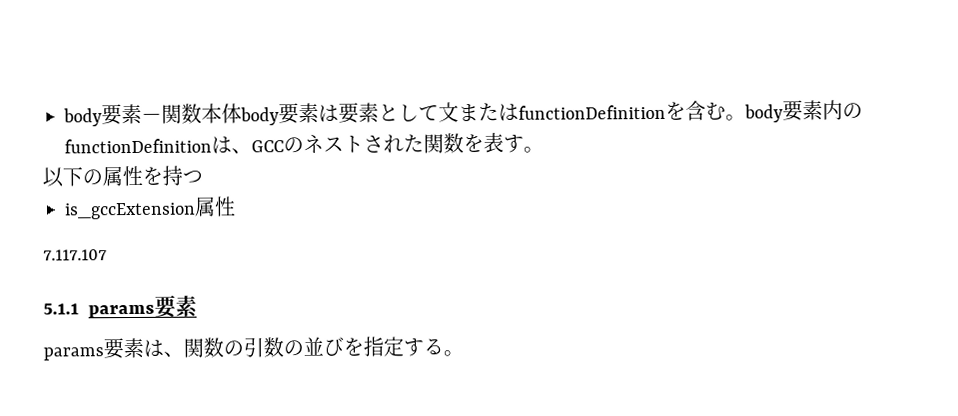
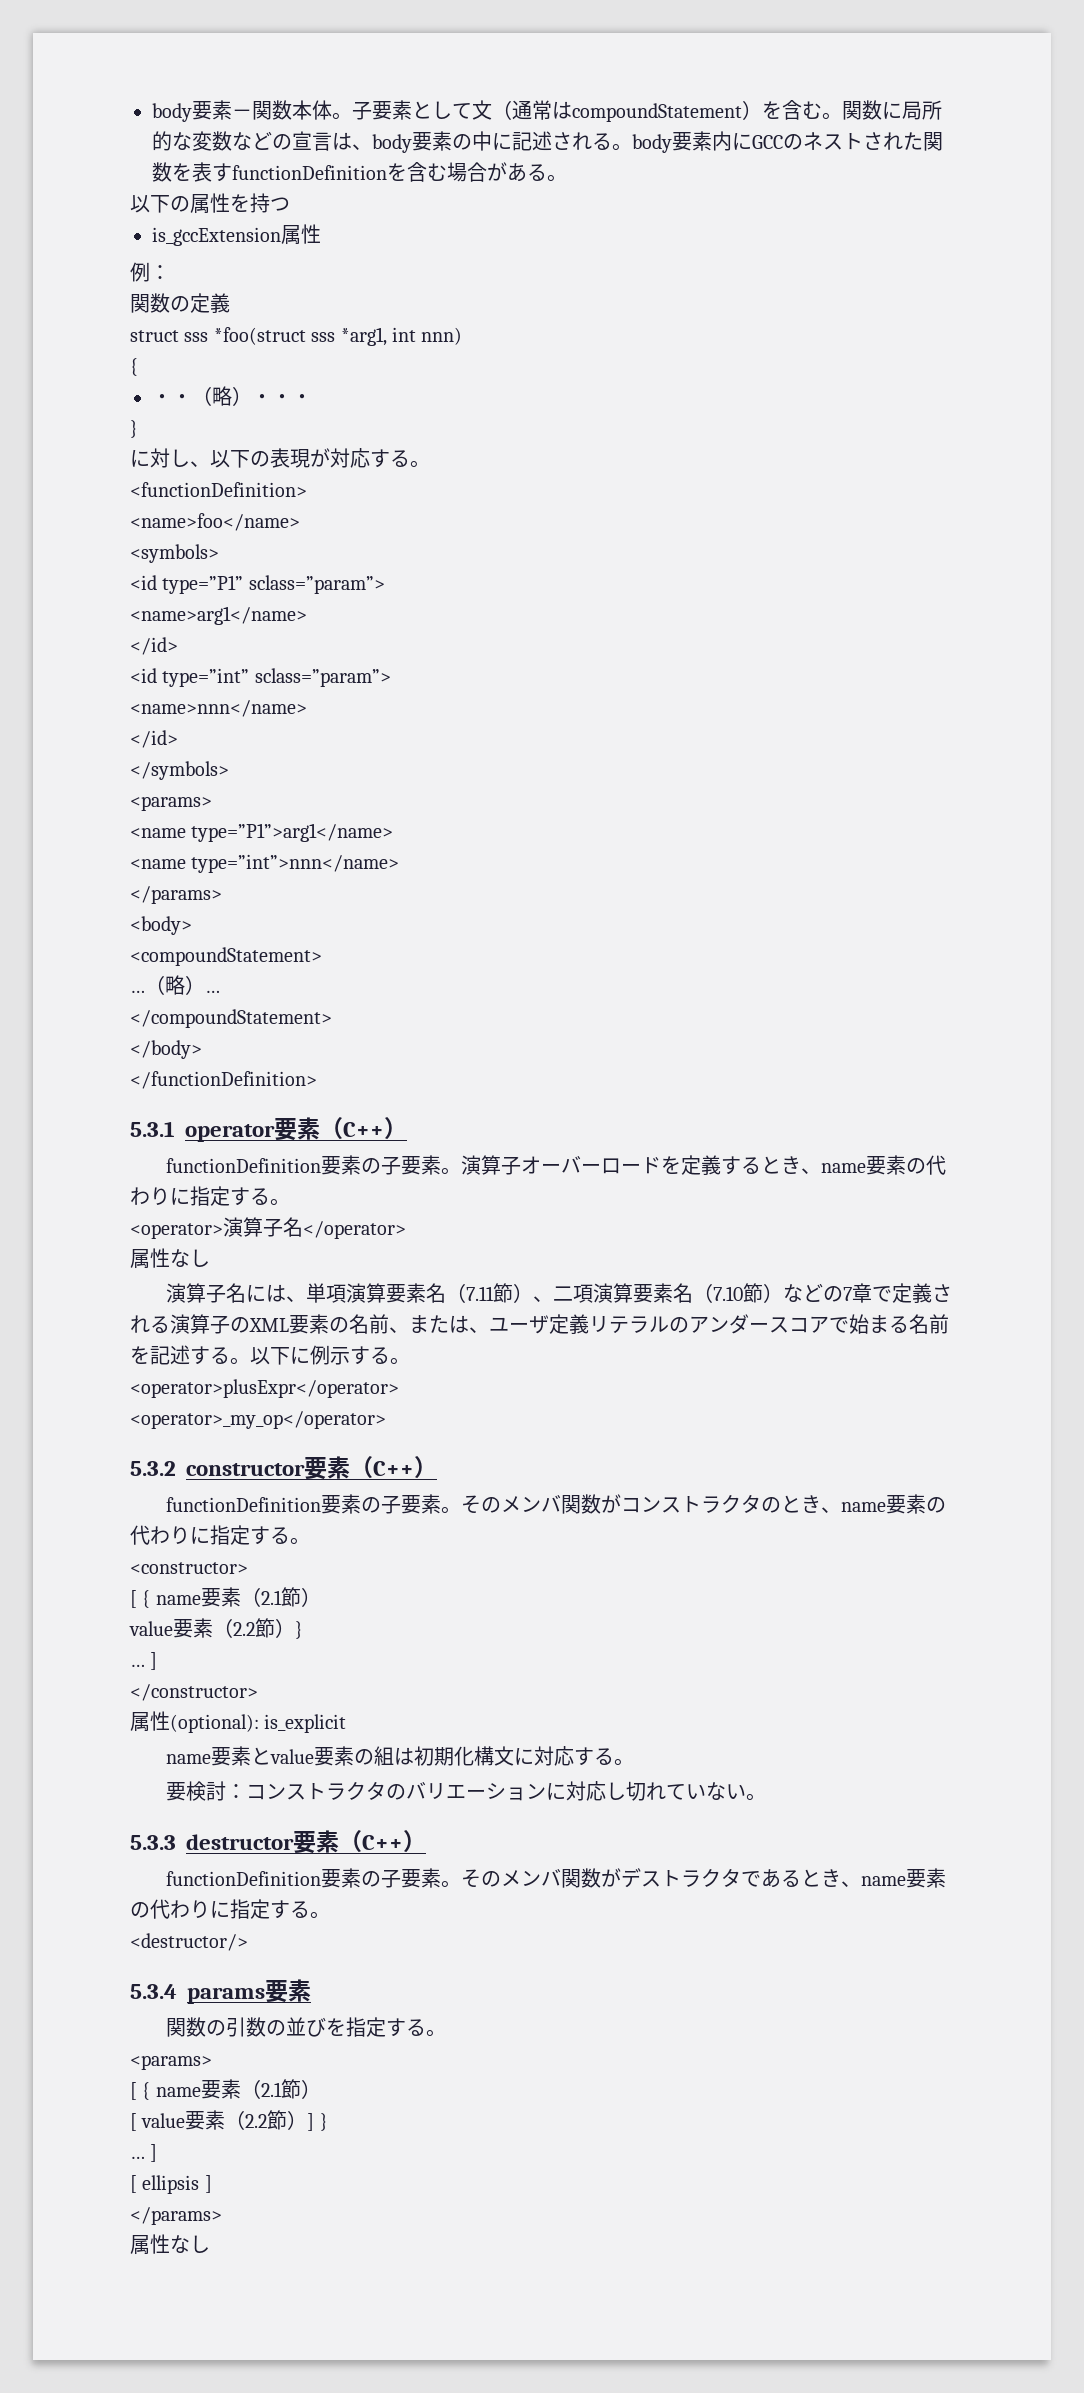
- body要素－関数本体body要素は要素として文またはfunctionDefinitionを含む。body要素内のfunctionDefinitionは、GCCのネストされた関数を表す。
+ body要素－関数本体。子要素として文（通常はcompoundStatement）を含む。関数に局所的な変数などの宣言は、body要素の中に記述される。body要素内にGCCのネストされた関数を表すfunctionDefinitionを含む場合がある。
- 7.117.107
- 5.1.1 params要素
+ 例：
+ 関数の定義
+ struct sss *foo(struct sss *arg1, int nnn)
+ {
+ ・・（略）・・・
+ }
+ に対し、以下の表現が対応する。
+ <functionDefinition>
+ <name>foo</name>
+ <symbols>
+ <id type=”P1” sclass=”param”>
+ <name>arg1</name>
+ </id>
+ <id type=”int” sclass=”param”>
+ <name>nnn</name>
+ </id>
+ </symbols>
+ <params>
+ <name type=”P1”>arg1</name>
+ <name type=”int”>nnn</name>
+ </params>
+ <body>
+ <compoundStatement>
+ …（略）…
+ </compoundStatement>
+ </body>
+ </functionDefinition>
+ 5.3.1 operator要素（C++）
+ functionDefinition要素の子要素。演算子オーバーロードを定義するとき、name要素の代わりに指定する。
+ <operator>演算子名</operator>
+ 属性なし
+ 演算子名には、単項演算要素名（7.11節）、二項演算要素名（7.10節）などの7章で定義される演算子のXML要素の名前、または、ユーザ定義リテラルのアンダースコアで始まる名前を記述する。以下に例示する。
+ <operator>plusExpr</operator>
+ <operator>_my_op</operator>
+ 5.3.2 constructor要素（C++）
+ functionDefinition要素の子要素。そのメンバ関数がコンストラクタのとき、name要素の代わりに指定する。
+ <constructor>
+ [ { name要素（2.1節）
+ value要素（2.2節）}
+ … ]
+ </constructor>
+ 属性(optional): is_explicit
+ name要素とvalue要素の組は初期化構文に対応する。
+ 要検討：コンストラクタのバリエーションに対応し切れていない。
+ 5.3.3 destructor要素（C++）
+ functionDefinition要素の子要素。そのメンバ関数がデストラクタであるとき、name要素の代わりに指定する。
+ <destructor/>
+ 5.3.4 params要素
- params要素は、関数の引数の並びを指定する。
+ 関数の引数の並びを指定する。
+ <params>
+ [ { name要素（2.1節）
+ [ value要素（2.2節）] }
+ … ]
+ [ ellipsis ]
+ </params>
+ 属性なし

